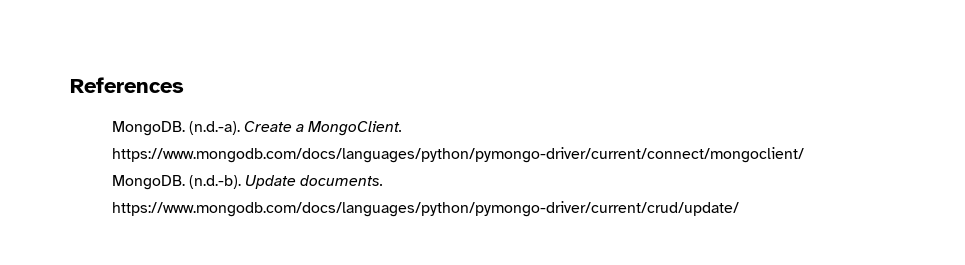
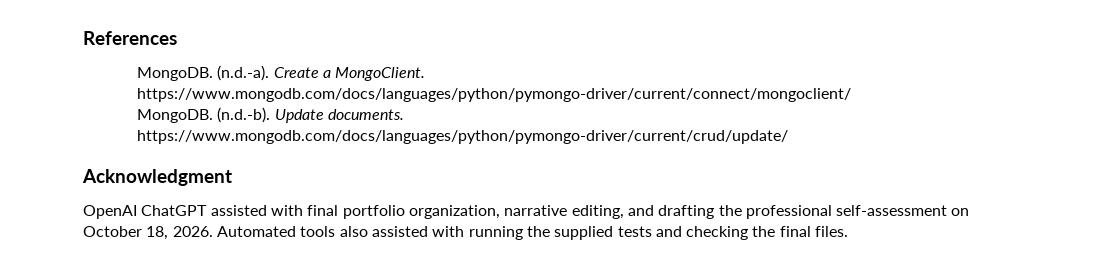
+ Acknowledgment
+ OpenAI ChatGPT assisted with final portfolio organization, narrative editing, and drafting the professional self-assessment on October 18, 2026. Automated tools also assisted with running the supplied tests and checking the final files.

